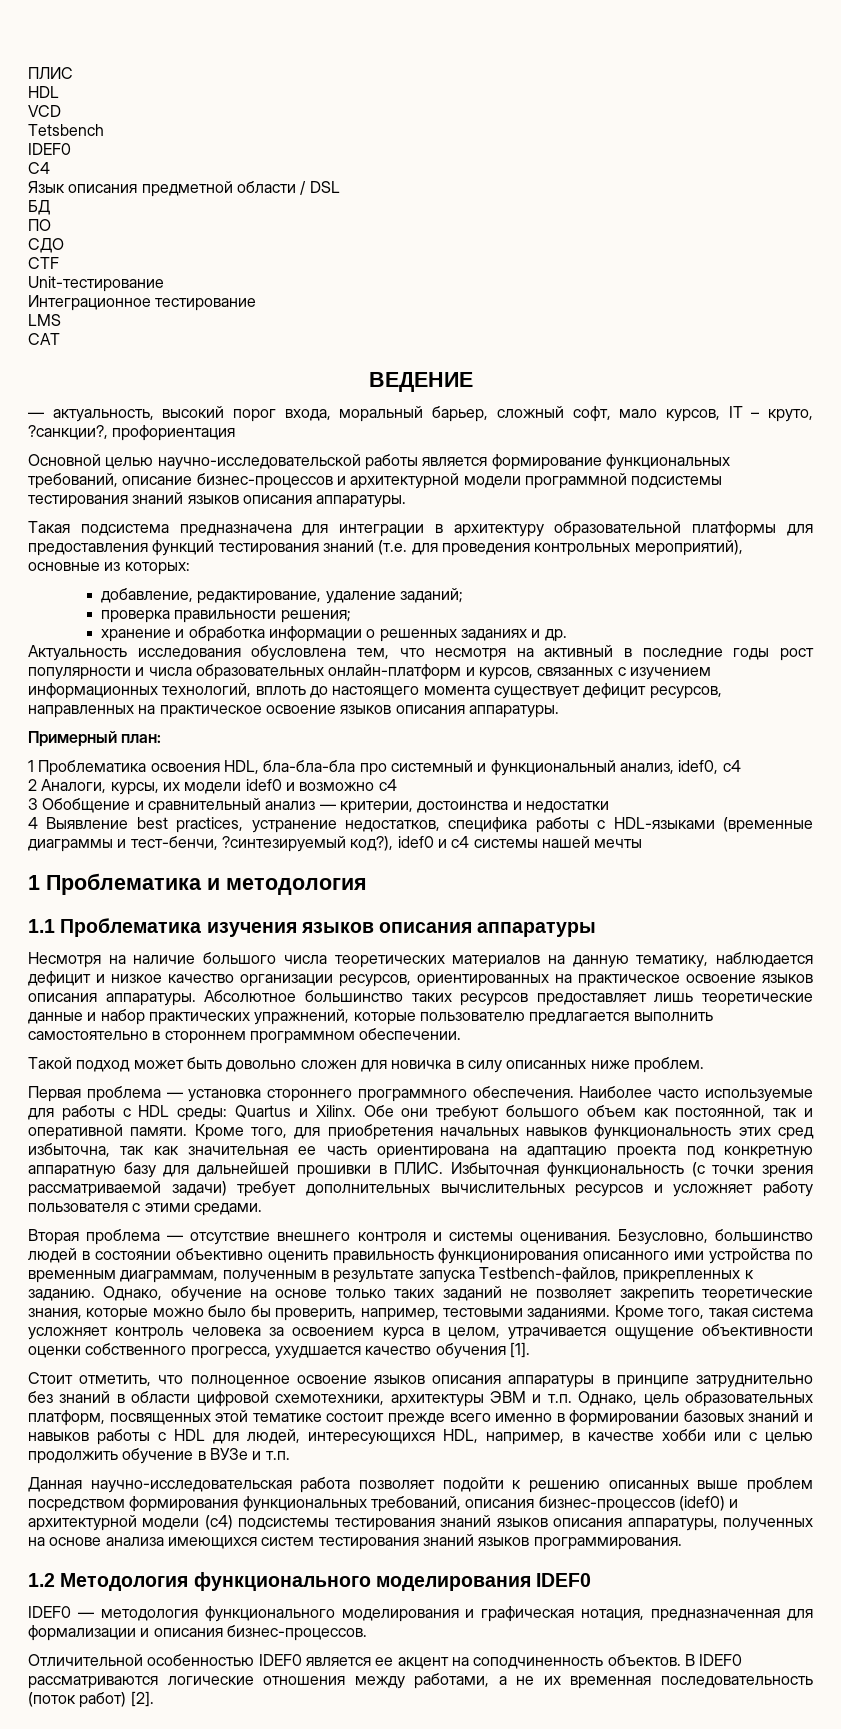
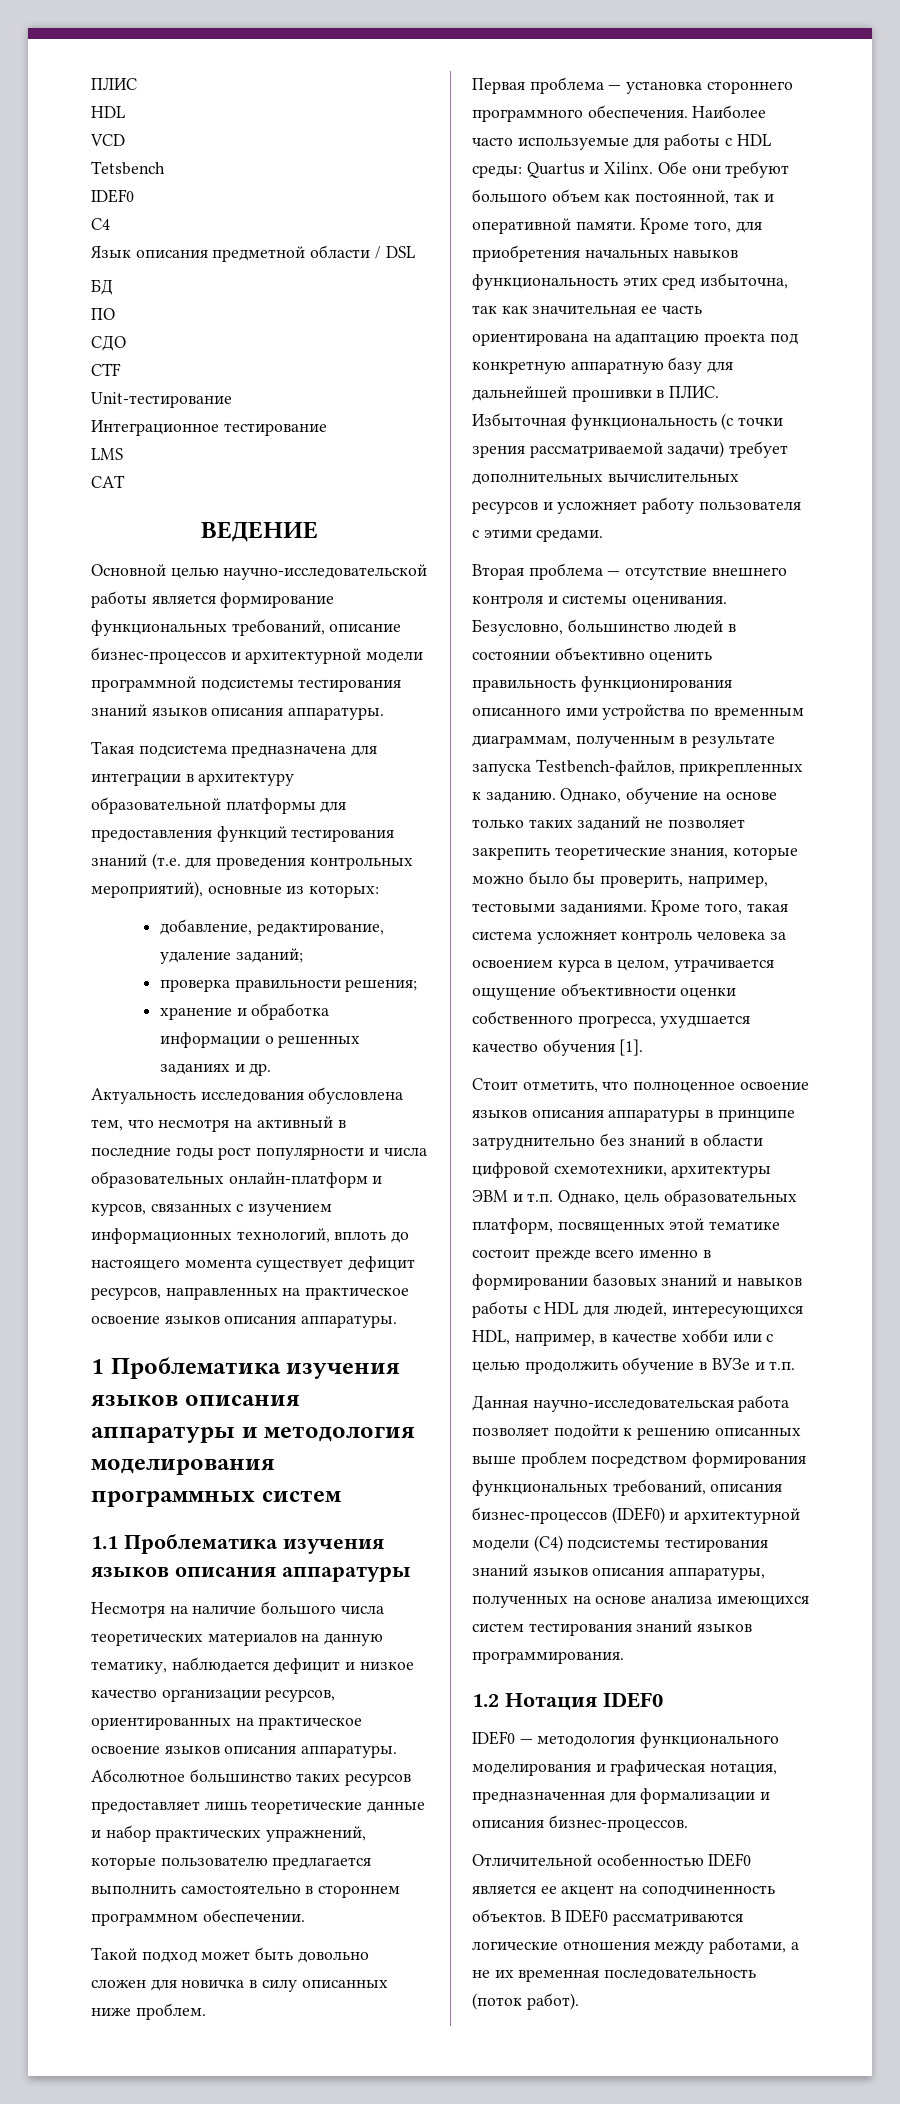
- — актуальность, высокий порог входа, моральный барьер, сложный софт, мало курсов, IT – круто, ?санкции?, профориентация
- Примерный план:
- 1 Проблематика освоения HDL, бла-бла-бла про системный и функциональный анализ, idef0, c4
- 2 Аналоги, курсы, их модели idef0 и возможно с4
- 3 Обобщение и сравнительный анализ — критерии, достоинства и недостатки
- 4 Выявление best practices, устранение недостатков, специфика работы с HDL-языками (временные диаграммы и тест-бенчи, ?синтезируемый код?), idef0 и c4 системы нашей мечты
- 1 Проблематика и методология
+ 1 Проблематика изучения языков описания аппаратуры и методология моделирования программных систем
- Данная научно-исследовательская работа позволяет подойти к решению описанных выше проблем посредством формирования функциональных требований, описания бизнес-процессов (idef0) и архитектурной модели (c4) подсистемы тестирования знаний языков описания аппаратуры, полученных на основе анализа имеющихся систем тестирования знаний языков программирования.
+ Данная научно-исследовательская работа позволяет подойти к решению описанных выше проблем посредством формирования функциональных требований, описания бизнес-процессов (IDEF0) и архитектурной модели (C4) подсистемы тестирования знаний языков описания аппаратуры, полученных на основе анализа имеющихся систем тестирования знаний языков программирования.
- 1.2 Методология функционального моделирования IDEF0
+ 1.2 Нотация IDEF0
- В IDEF0 рассматриваются логические отношения между работами, а не их временная последовательность (поток работ) [2].
+ В IDEF0 рассматриваются логические отношения между работами, а не их временная последовательность (поток работ).

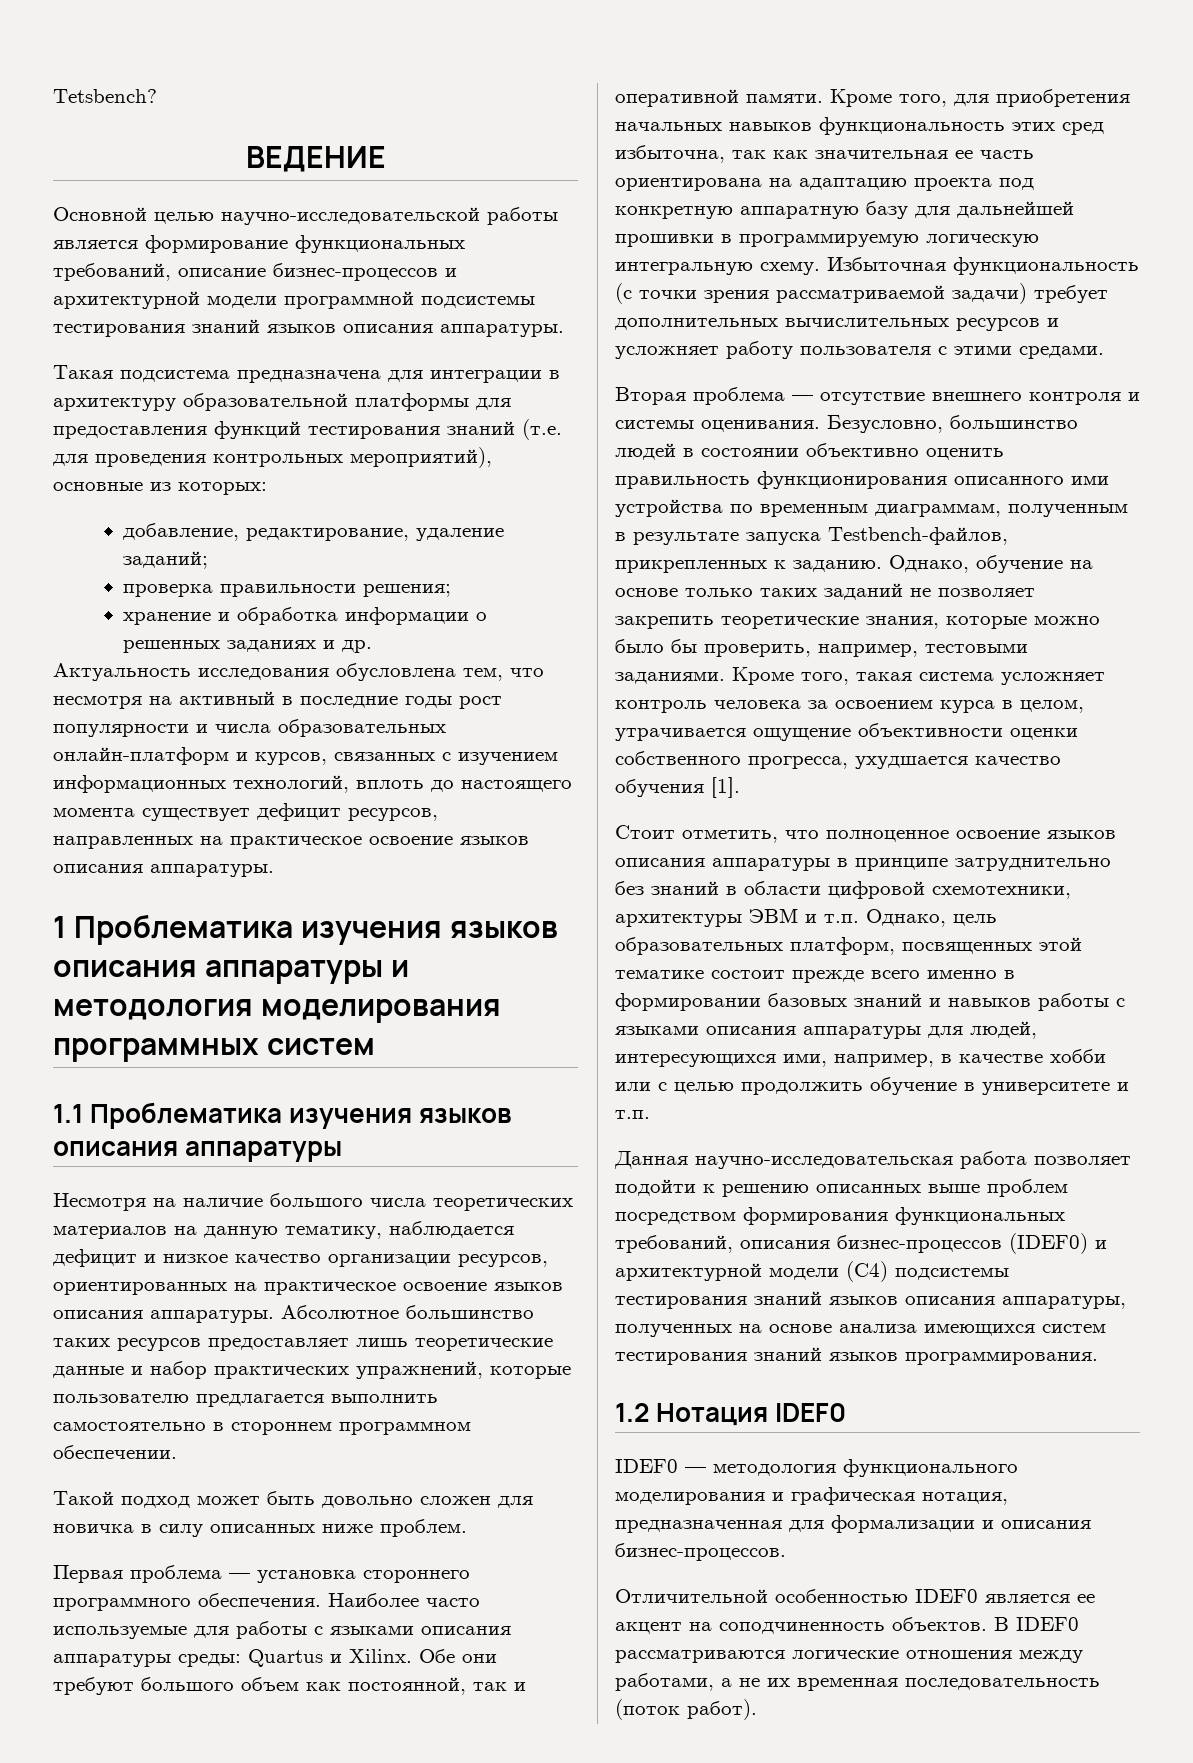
- ПЛИС
- HDL
- VCD
- Tetsbench
- IDEF0
- C4
- Язык описания предметной области / DSL
- БД
- ПО
- СДО
- CTF
- Unit-тестирование
- Интеграционное тестирование
- LMS
- САТ
+ Tetsbench?
- Наиболее часто используемые для работы с HDL среды: Quartus и Xilinx.
+ Наиболее часто используемые для работы с языками описания аппаратуры среды: Quartus и Xilinx.
- Кроме того, для приобретения начальных навыков функциональность этих сред избыточна, так как значительная ее часть ориентирована на адаптацию проекта под конкретную аппаратную базу для дальнейшей прошивки в ПЛИС.
+ Кроме того, для приобретения начальных навыков функциональность этих сред избыточна, так как значительная ее часть ориентирована на адаптацию проекта под конкретную аппаратную базу для дальнейшей прошивки в программируемую логическую интегральную схему.
- Стоит отметить, что полноценное освоение языков описания аппаратуры в принципе затруднительно без знаний в области цифровой схемотехники, архитектуры ЭВМ и т.п. Однако, цель образовательных платформ, посвященных этой тематике состоит прежде всего именно в формировании базовых знаний и навыков работы с HDL для людей, интересующихся HDL, например, в качестве хобби или с целью продолжить обучение в ВУЗе и т.п.
+ Стоит отметить, что полноценное освоение языков описания аппаратуры в принципе затруднительно без знаний в области цифровой схемотехники, архитектуры ЭВМ и т.п. Однако, цель образовательных платформ, посвященных этой тематике состоит прежде всего именно в формировании базовых знаний и навыков работы с языками описания аппаратуры для людей, интересующихся ими, например, в качестве хобби или с целью продолжить обучение в университете и т.п.

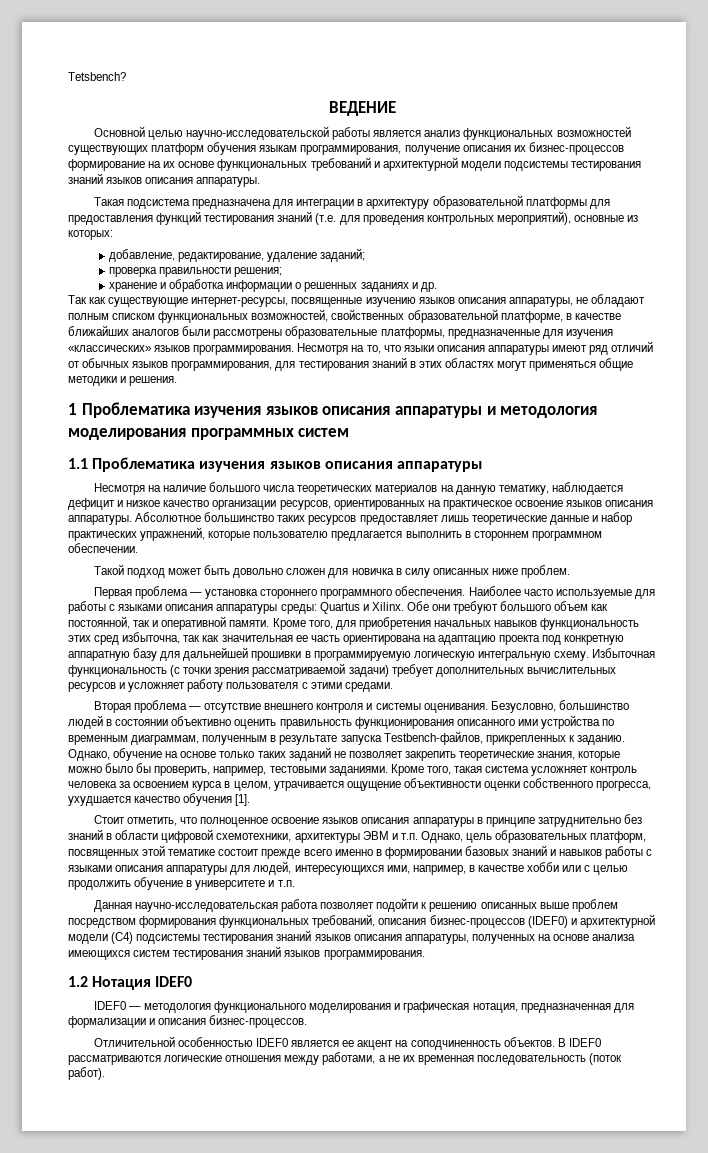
- Основной целью научно-исследовательской работы является формирование функциональных требований, описание бизнес-процессов и архитектурной модели программной подсистемы тестирования знаний языков описания аппаратуры.
+ Основной целью научно-исследовательской работы является анализ функциональных возможностей существующих платформ обучения языкам программирования, получение описания их бизнес-процессов формирование на их основе функциональных требований и архитектурной модели подсистемы тестирования знаний языков описания аппаратуры.
- Актуальность исследования обусловлена тем, что несмотря на активный в последние годы рост популярности и числа образовательных онлайн-платформ и курсов, связанных с изучением информационных технологий, вплоть до настоящего момента существует дефицит ресурсов, направленных на практическое освоение языков описания аппаратуры.
+ Так как существующие интернет-ресурсы, посвященные изучению языков описания аппаратуры, не обладают полным списком функциональных возможностей, свойственных образовательной платформе, в качестве ближайших аналогов были рассмотрены образовательные платформы, предназначенные для изучения «классических» языков программирования. Несмотря на то, что языки описания аппаратуры имеют ряд отличий от обычных языков программирования, для тестирования знаний в этих областях могут применяться общие методики и решения.
- Абсолютное большинство таких ресурсов предоставляет лишь теоретические данные и набор практических упражнений, которые пользователю предлагается выполнить самостоятельно в стороннем программном обеспечении.
+ Абсолютное большинство таких ресурсов предоставляет лишь теоретические данные и набор практических упражнений, которые пользователю предлагается выполнить в стороннем программном обеспечении.

